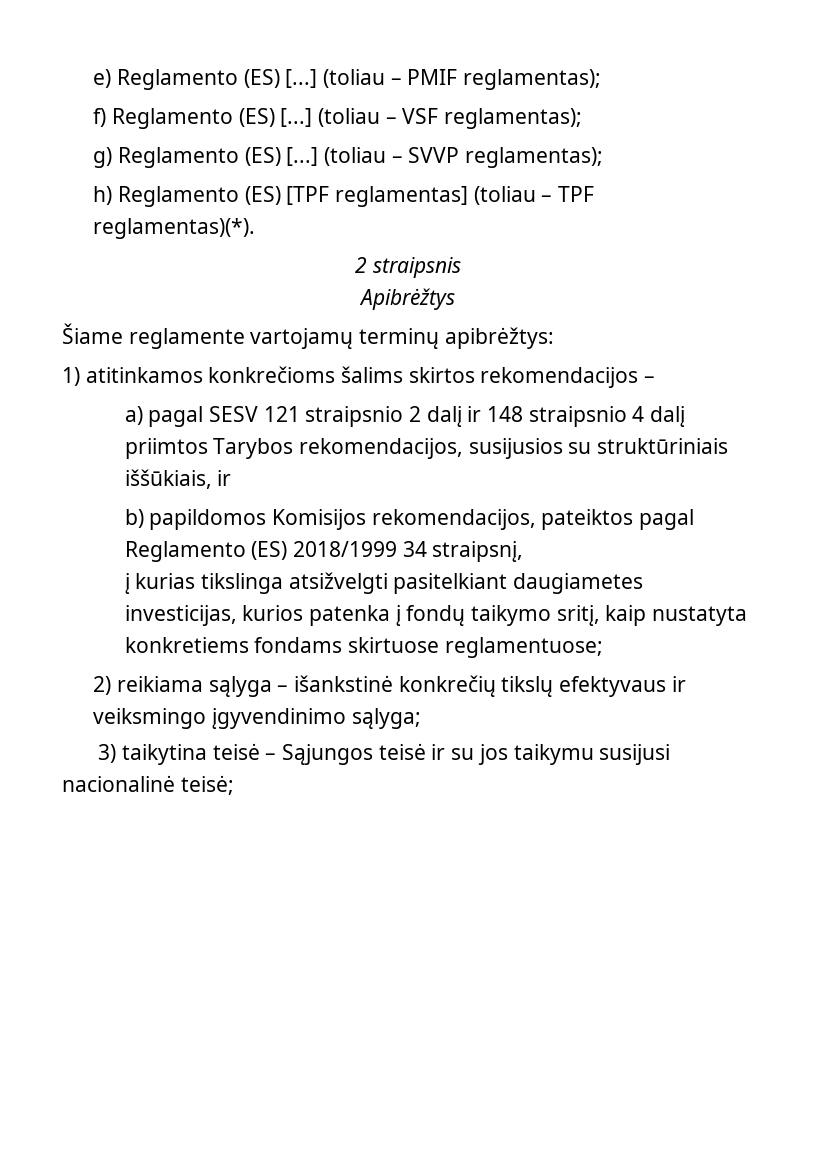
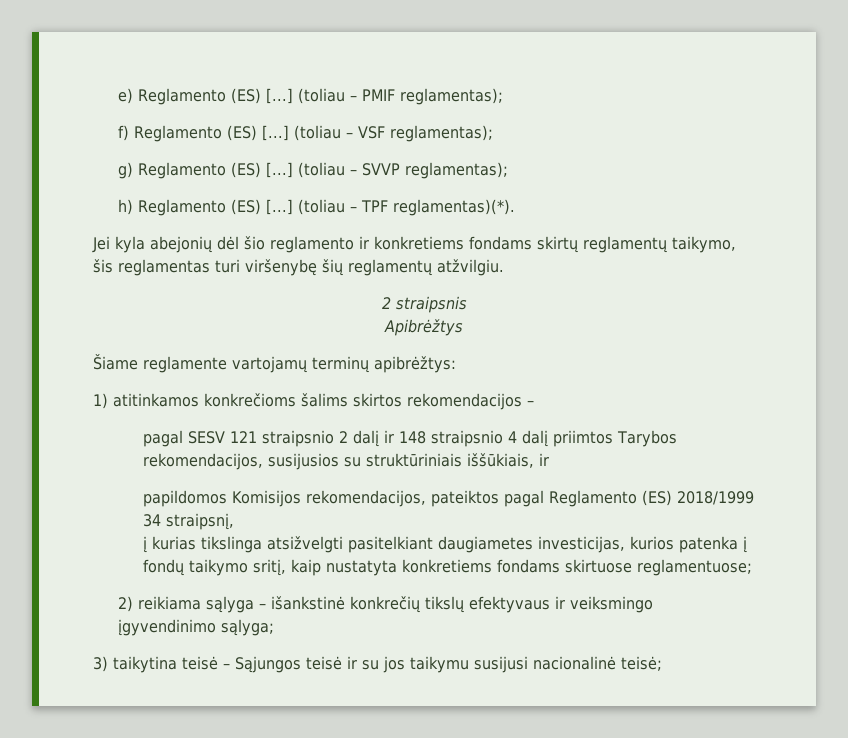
- h) Reglamento (ES) [TPF reglamentas] (toliau – TPF reglamentas)(*).
+ h) Reglamento (ES) [...] (toliau – TPF reglamentas)(*).
+ Jei kyla abejonių dėl šio reglamento ir konkretiems fondams skirtų reglamentų taikymo, šis reglamentas turi viršenybę šių reglamentų atžvilgiu.
- a) pagal SESV 121 straipsnio 2 dalį ir 148 straipsnio 4 dalį priimtos Tarybos rekomendacijos, susijusios su struktūriniais iššūkiais, ir
+ pagal SESV 121 straipsnio 2 dalį ir 148 straipsnio 4 dalį priimtos Tarybos rekomendacijos, susijusios su struktūriniais iššūkiais, ir
- b) papildomos Komisijos rekomendacijos, pateiktos pagal Reglamento (ES) 2018/1999 34 straipsnį,
+ papildomos Komisijos rekomendacijos, pateiktos pagal Reglamento (ES) 2018/1999 34 straipsnį,

